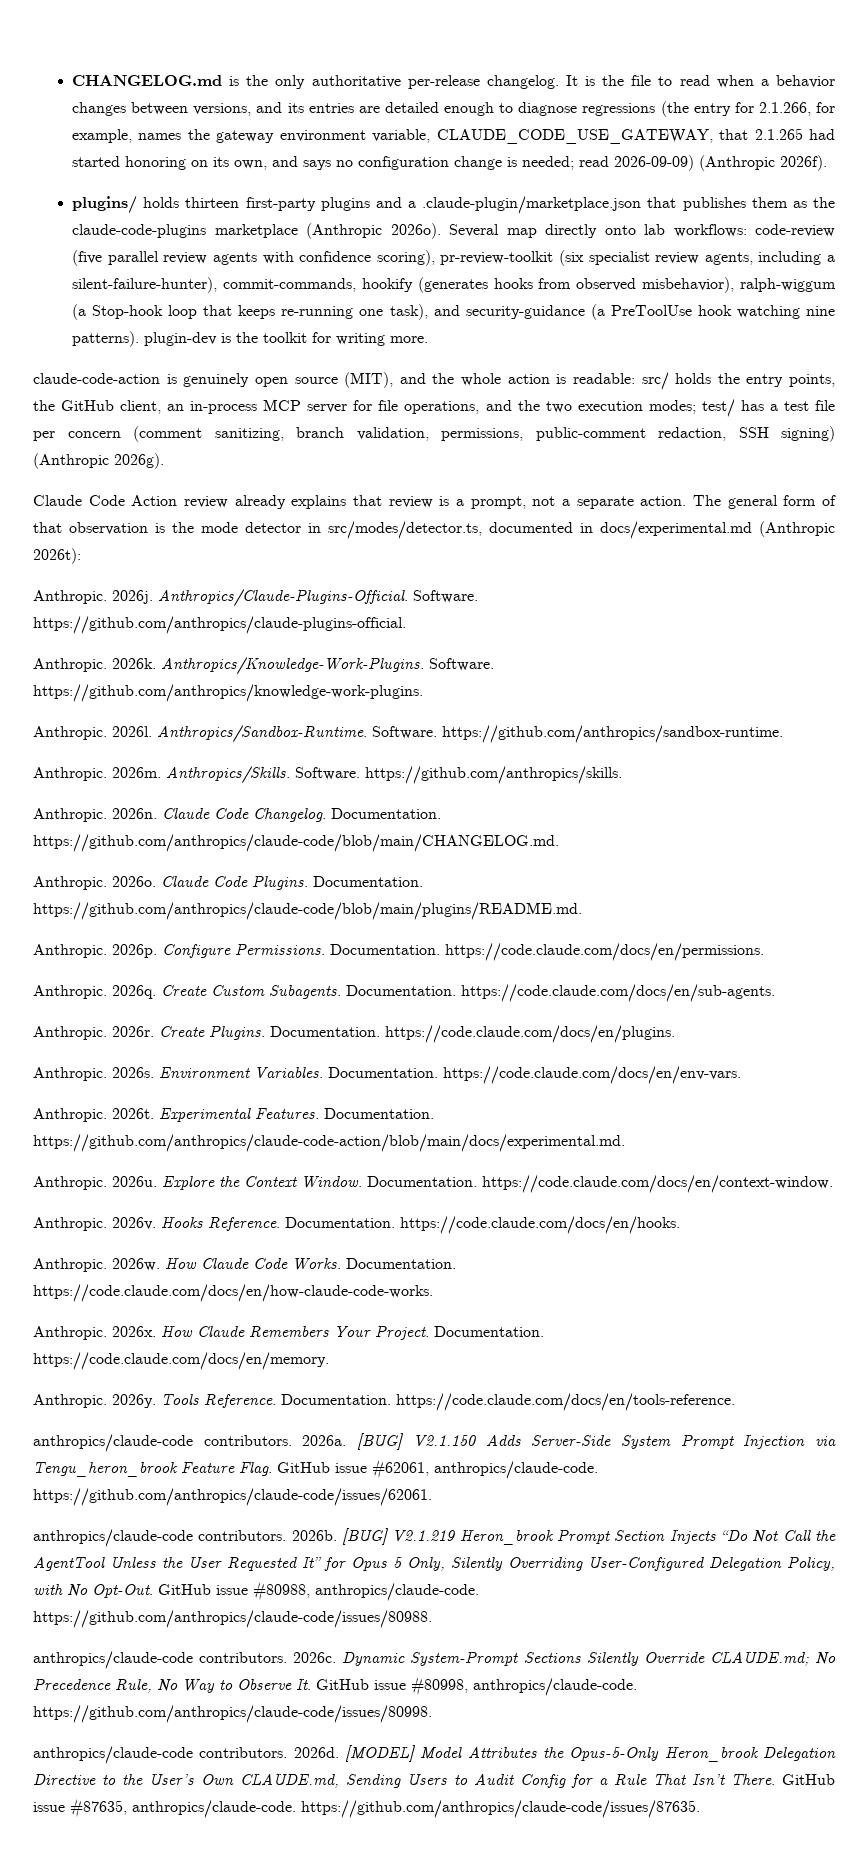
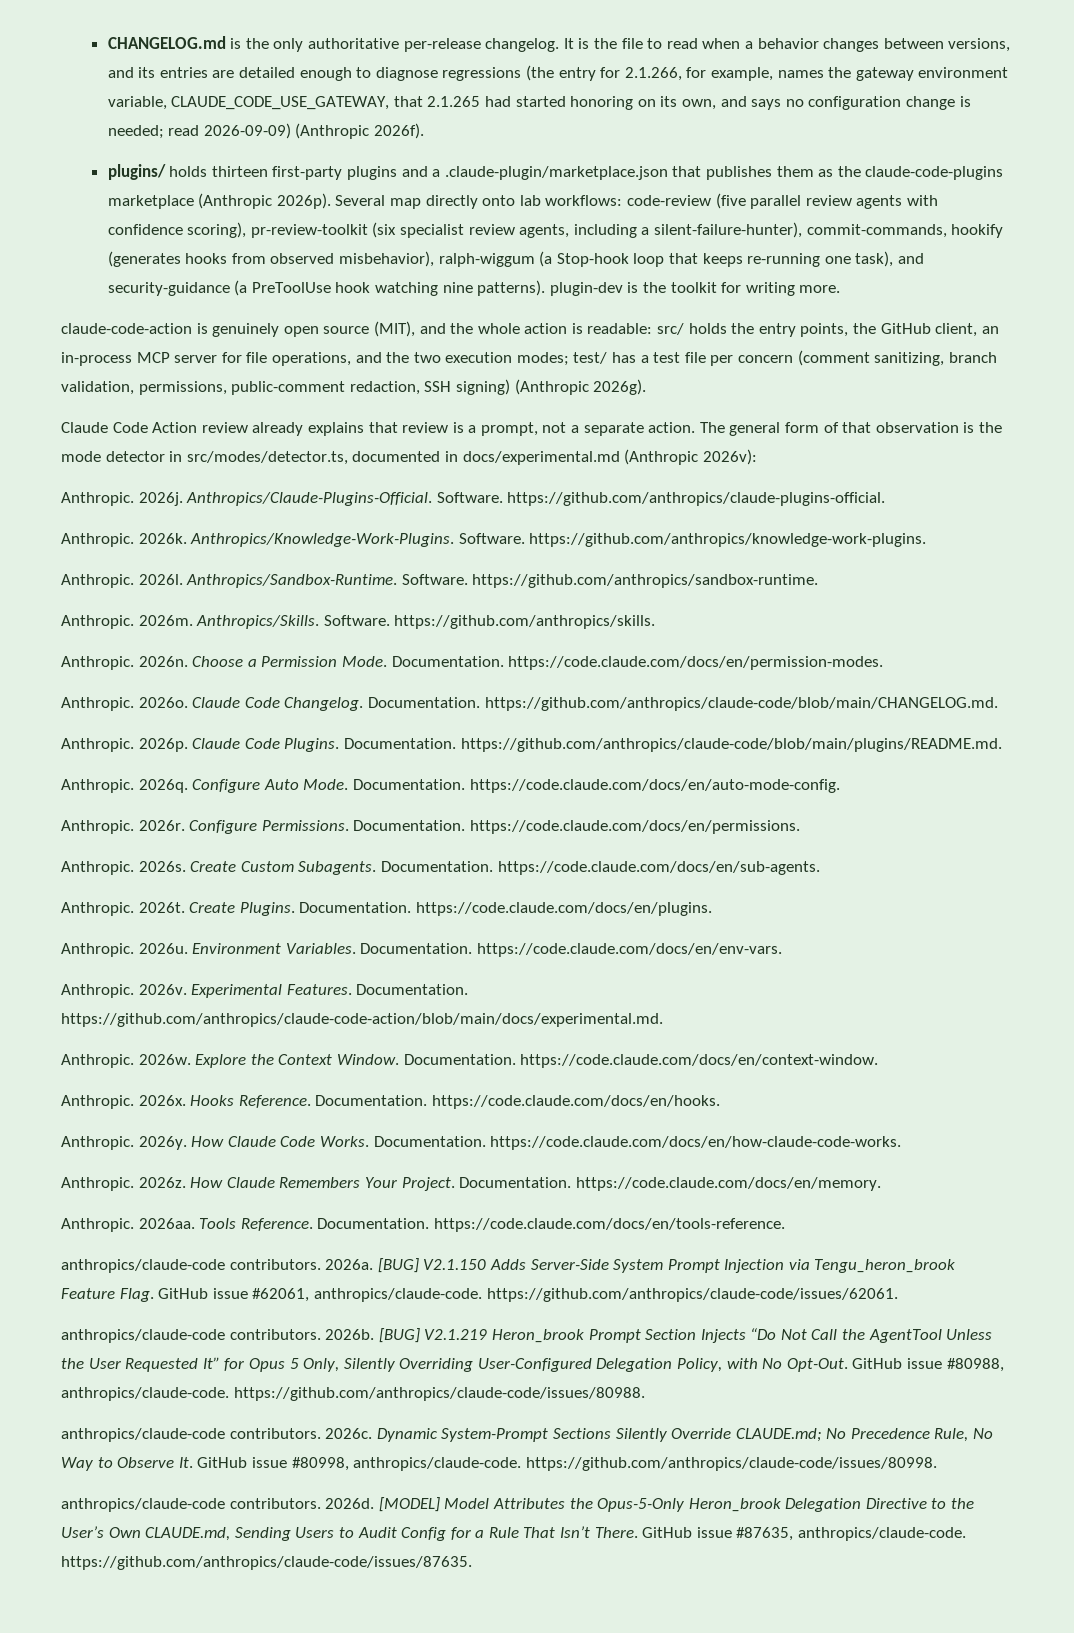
- plugins/ holds thirteen first-party plugins and a .claude-plugin/marketplace.json that publishes them as the claude-code-plugins marketplace (Anthropic 2026o).
+ plugins/ holds thirteen first-party plugins and a .claude-plugin/marketplace.json that publishes them as the claude-code-plugins marketplace (Anthropic 2026p).
- The general form of that observation is the mode detector in src/modes/detector.ts, documented in docs/experimental.md (Anthropic 2026t):
+ The general form of that observation is the mode detector in src/modes/detector.ts, documented in docs/experimental.md (Anthropic 2026v):
+ Choose a Permission Mode. Documentation. https://code.claude.com/docs/en/permission-modes.
+ Anthropic. 2026o.
- 2026o.
+ 2026p.
- 2026p.
+ 2026q. Configure Auto Mode. Documentation. https://code.claude.com/docs/en/auto-mode-config.
+ Anthropic. 2026r.
- 2026q.
+ 2026s.
- 2026r.
+ 2026t.
- 2026s.
+ 2026u.
- 2026t.
+ 2026v.
- 2026u.
+ 2026w.
- 2026v.
+ 2026x.
- 2026w.
+ 2026y.
- 2026x.
+ 2026z.
- 2026y.
+ 2026aa.

